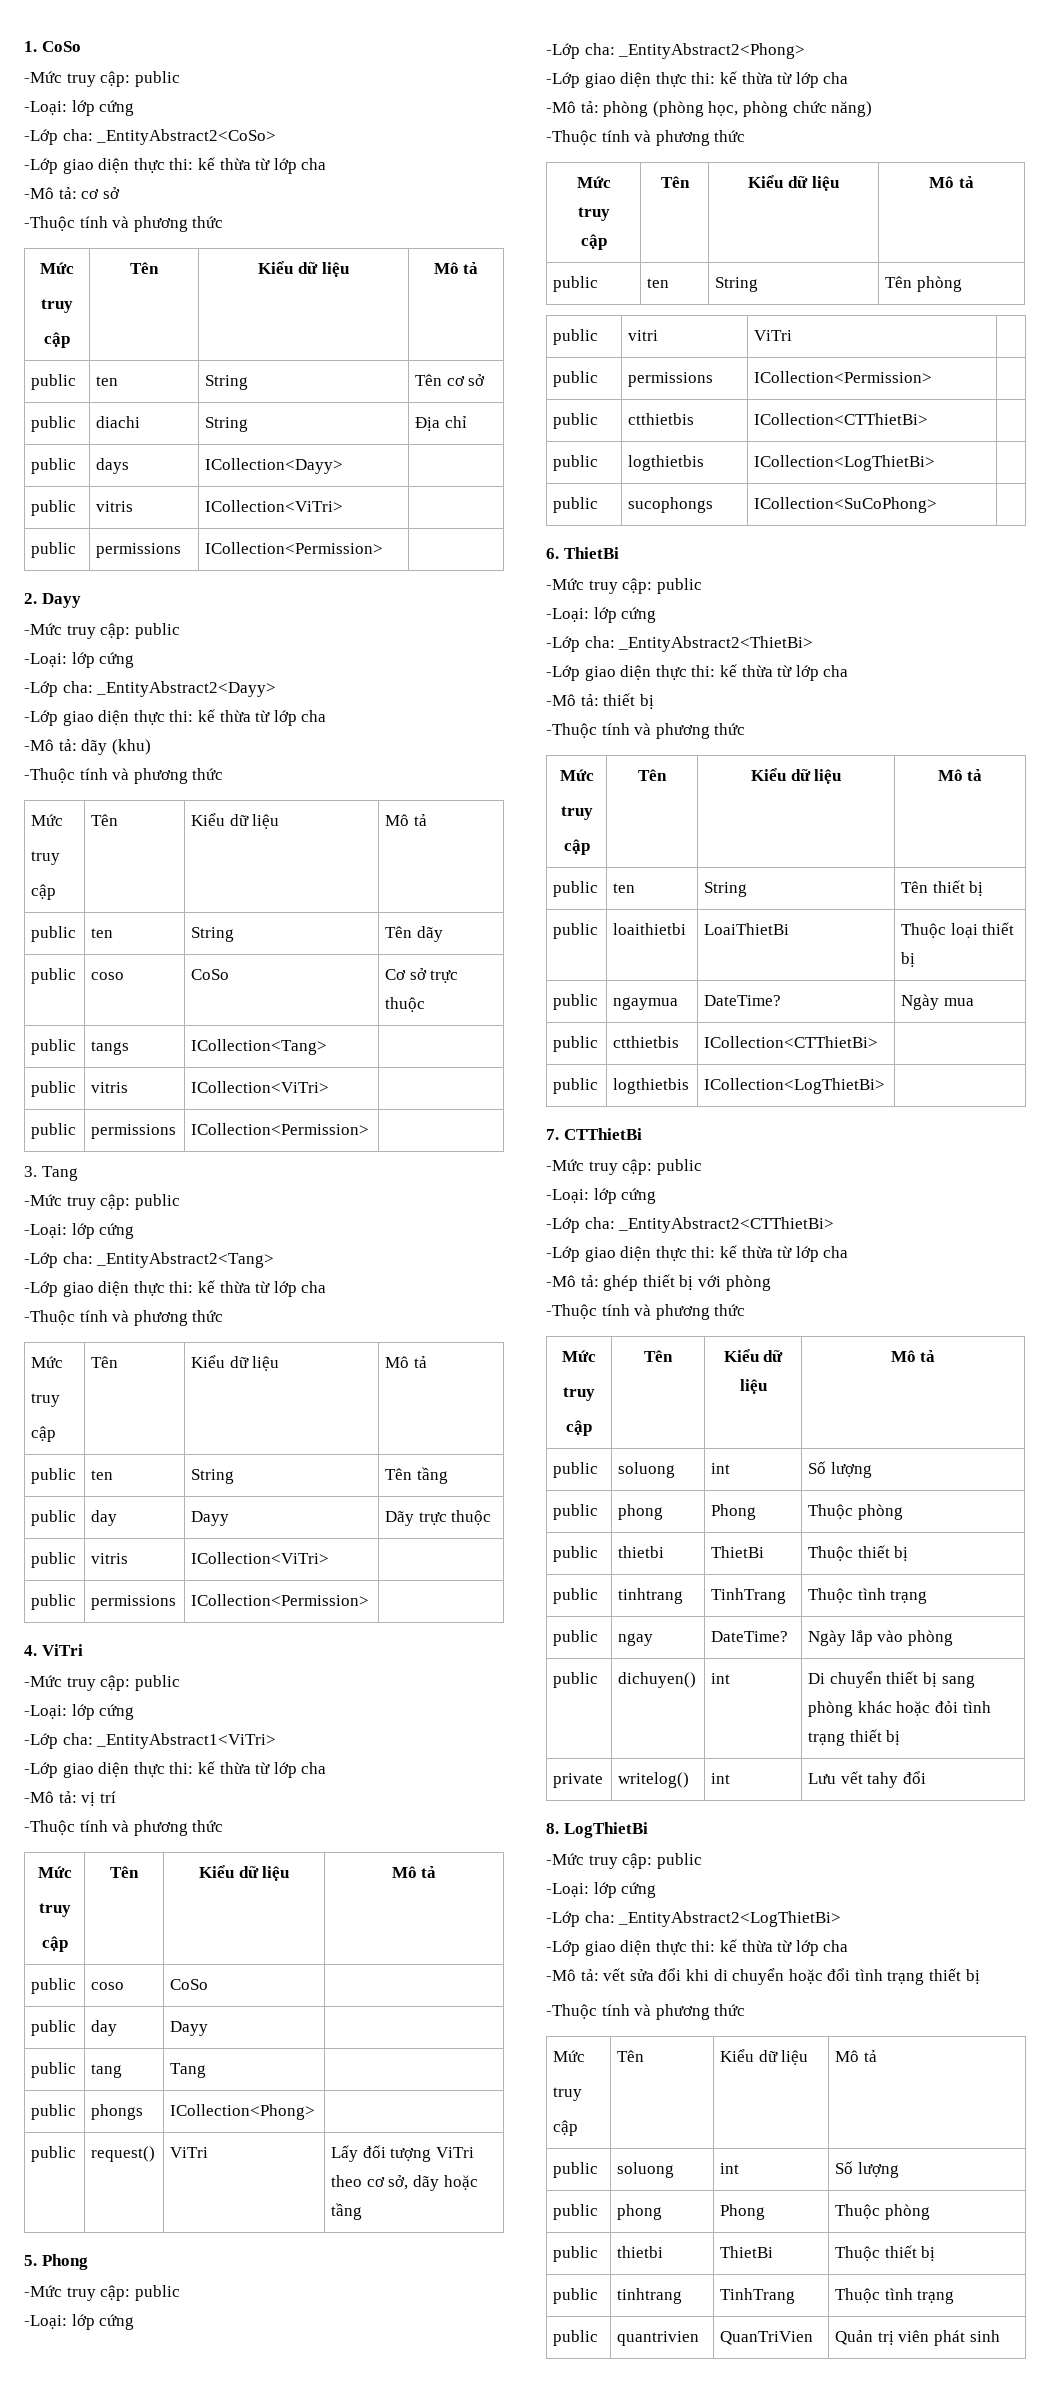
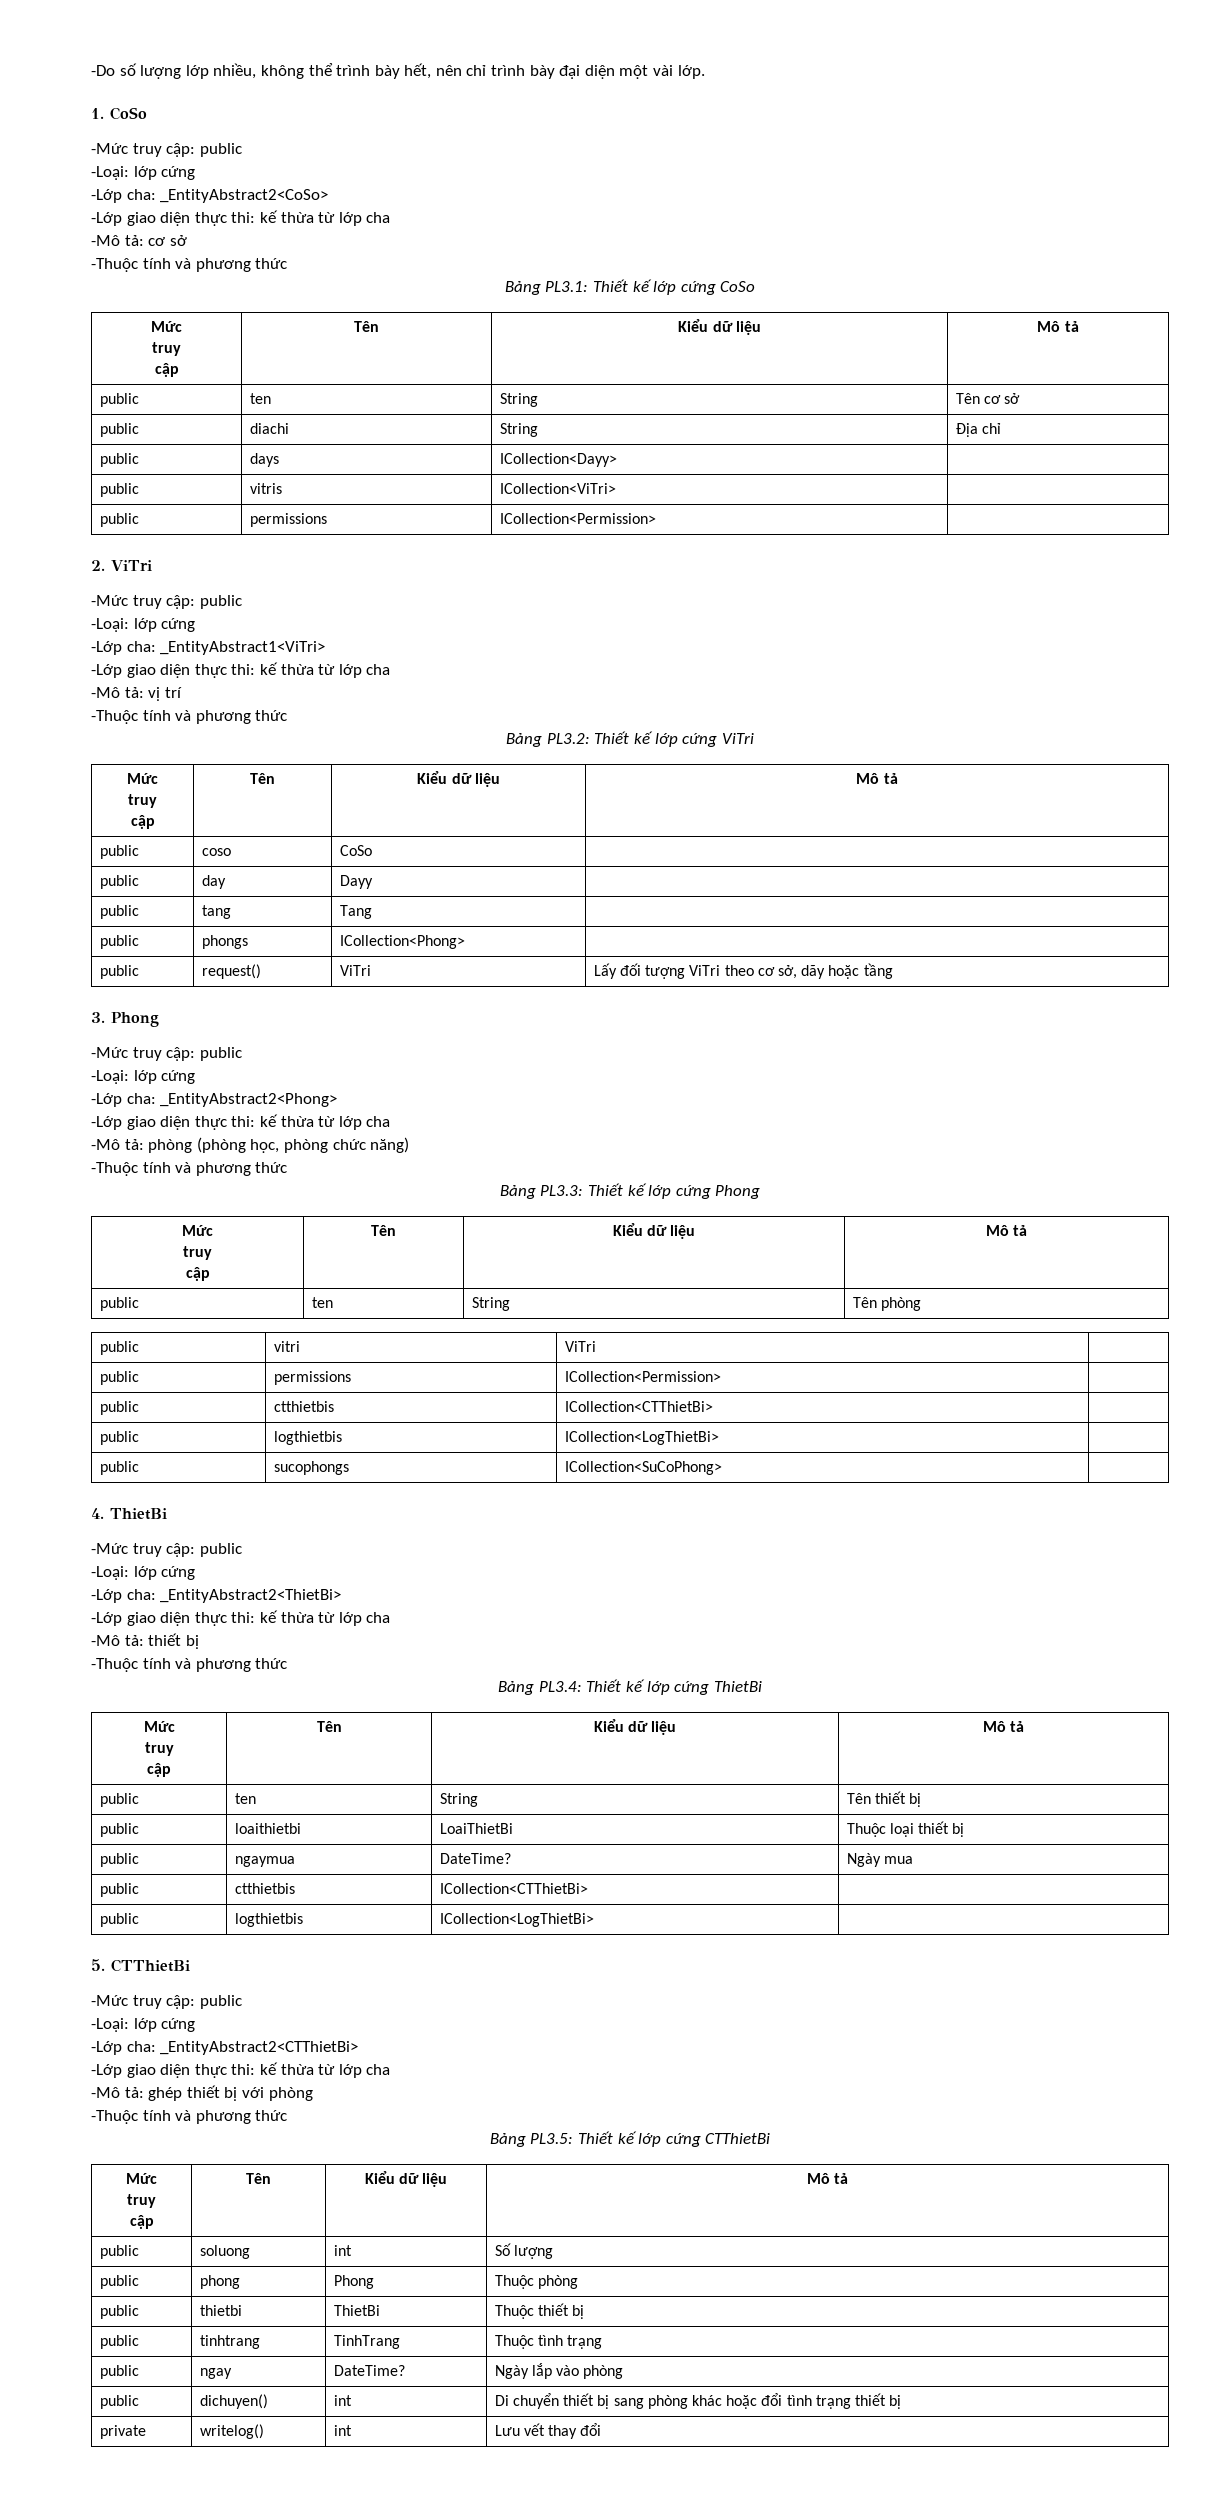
+ -Do số lượng lớp nhiều, không thể trình bày hết, nên chỉ trình bày đại diện một vài lớp.
+ Bảng PL3.1: Thiết kế lớp cứng CoSo
- 2. Dayy
- -Mức truy cập: public
- -Loại: lớp cứng
- -Lớp cha: _EntityAbstract2<Dayy>
- -Lớp giao diện thực thi: kế thừa từ lớp cha
- -Mô tả: dãy (khu)
- -Thuộc tính và phương thức
- Mức
- truy
- cập | Tên | Kiểu dữ liệu | Mô tả
- public | ten | String | Tên dãy
- public | coso | CoSo | Cơ sở trực thuộc
- public | tangs | ICollection<Tang> |
- public | vitris | ICollection<ViTri> |
- public | permissions | ICollection<Permission> |
- 3. Tang
- -Mức truy cập: public
- -Loại: lớp cứng
- -Lớp cha: _EntityAbstract2<Tang>
- -Lớp giao diện thực thi: kế thừa từ lớp cha
- -Thuộc tính và phương thức
- Mức
- truy
- cập | Tên | Kiểu dữ liệu | Mô tả
- public | ten | String | Tên tầng
- public | day | Dayy | Dãy trực thuộc
- public | vitris | ICollection<ViTri> |
- public | permissions | ICollection<Permission> |
- 4. ViTri
+ 2. ViTri
+ Bảng PL3.2: Thiết kế lớp cứng ViTri
- 5. Phong
+ 3. Phong
+ Bảng PL3.3: Thiết kế lớp cứng Phong
- 6. ThietBi
+ 4. ThietBi
+ Bảng PL3.4: Thiết kế lớp cứng ThietBi
- 7. CTThietBi
+ 5. CTThietBi
+ Bảng PL3.5: Thiết kế lớp cứng CTThietBi
- public | dichuyen() | int | Di chuyển thiết bị sang phòng khác hoặc đỏi tình trạng thiết bị
+ public | dichuyen() | int | Di chuyển thiết bị sang phòng khác hoặc đổi tình trạng thiết bị
- private | writelog() | int | Lưu vết tahy đổi
- 8. LogThietBi
- -Mức truy cập: public
- -Loại: lớp cứng
- -Lớp cha: _EntityAbstract2<LogThietBi>
- -Lớp giao diện thực thi: kế thừa từ lớp cha
- -Mô tả: vết sửa đổi khi di chuyển hoặc đổi tình trạng thiết bị
- -Thuộc tính và phương thức
- Mức
- truy
- cập | Tên | Kiểu dữ liệu | Mô tả
- public | soluong | int | Số lượng
- public | phong | Phong | Thuộc phòng
- public | thietbi | ThietBi | Thuộc thiết bị
- public | tinhtrang | TinhTrang | Thuộc tình trạng
- public | quantrivien | QuanTriVien | Quản trị viên phát sinh
+ private | writelog() | int | Lưu vết thay đổi

